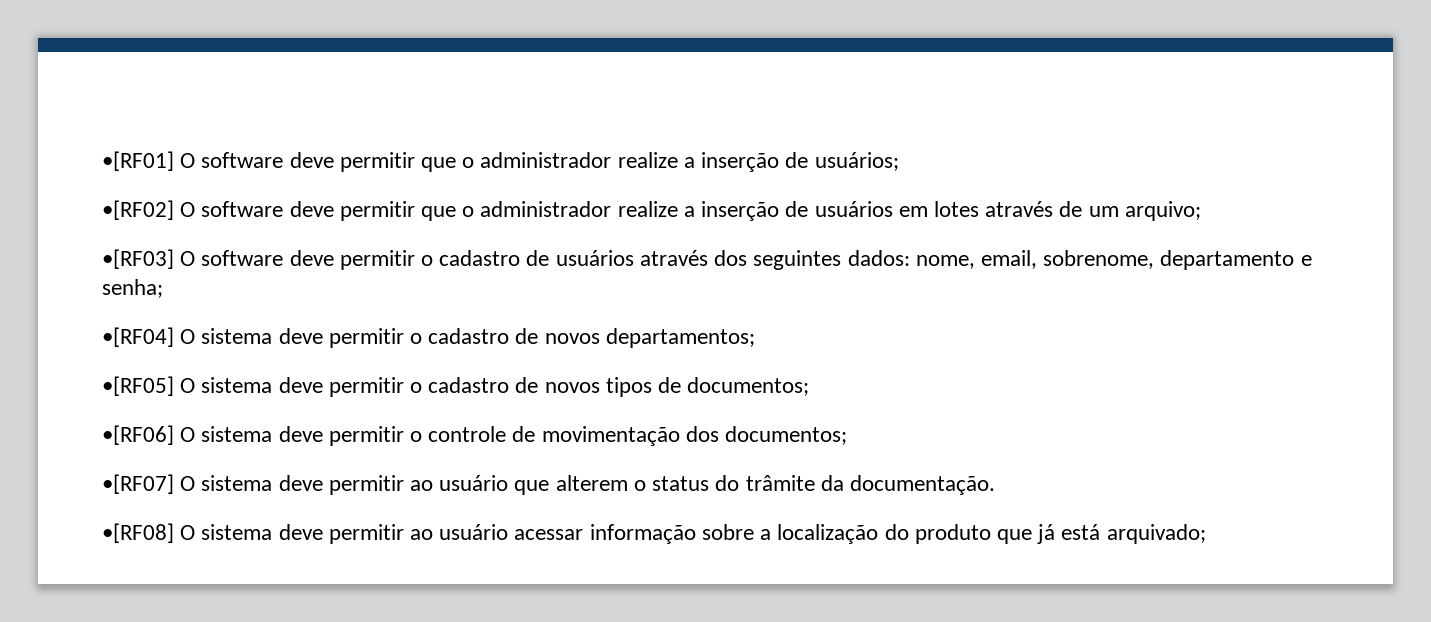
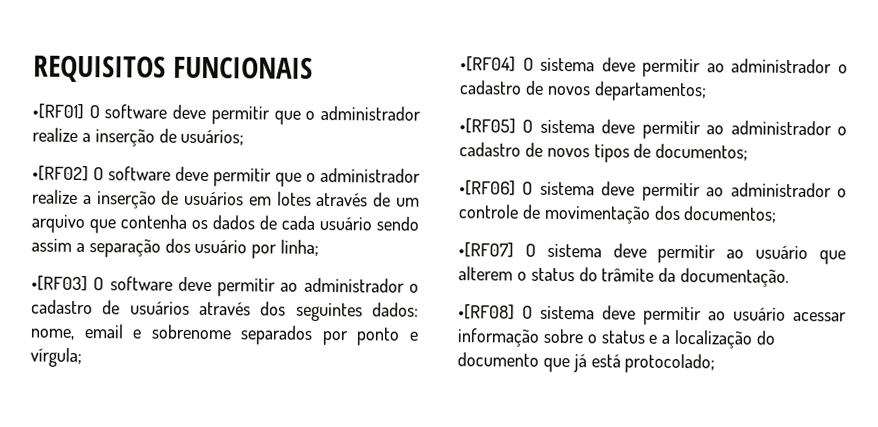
+ REQUISITOS FUNCIONAIS
- •[RF02] O software deve permitir que o administrador realize a inserção de usuários em lotes através de um arquivo;
+ •[RF02] O software deve permitir que o administrador realize a inserção de usuários em lotes através de um arquivo que contenha os dados de cada usuário sendo assim a separação dos usuário por linha;
- •[RF03] O software deve permitir o cadastro de usuários através dos seguintes dados: nome, email, sobrenome, departamento e senha;
+ •[RF03] O software deve permitir ao administrador o cadastro de usuários através dos seguintes dados: nome, email e sobrenome separados por ponto e vírgula;
- •[RF04] O sistema deve permitir o cadastro de novos departamentos;
+ •[RF04] O sistema deve permitir ao administrador o cadastro de novos departamentos;
- •[RF05] O sistema deve permitir o cadastro de novos tipos de documentos;
+ •[RF05] O sistema deve permitir ao administrador o cadastro de novos tipos de documentos;
- •[RF06] O sistema deve permitir o controle de movimentação dos documentos;
+ •[RF06] O sistema deve permitir ao administrador o controle de movimentação dos documentos;
- •[RF08] O sistema deve permitir ao usuário acessar informação sobre a localização do produto que já está arquivado;
+ •[RF08] O sistema deve permitir ao usuário acessar informação sobre o status e a localização do documento que já está protocolado;

